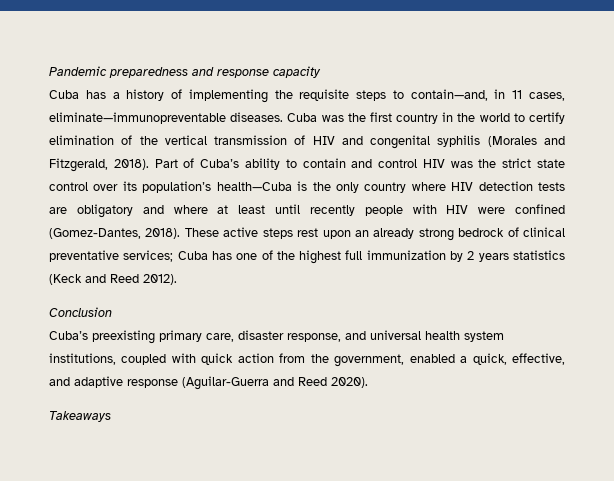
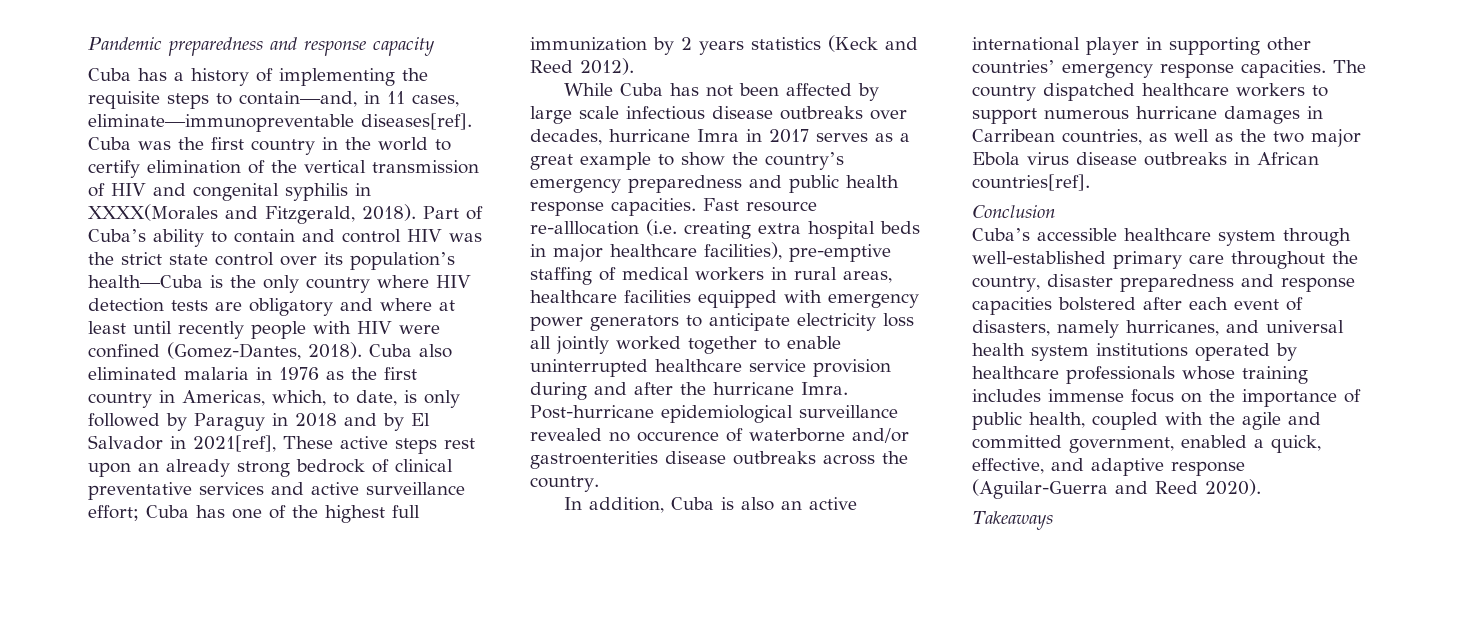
- Cuba has a history of implementing the requisite steps to contain—and, in 11 cases, eliminate—immunopreventable diseases.
+ Cuba has a history of implementing the requisite steps to contain—and, in 11 cases, eliminate—immunopreventable diseases[ref].
- Cuba was the first country in the world to certify elimination of the vertical transmission of HIV and congenital syphilis (Morales and Fitzgerald, 2018).
+ Cuba was the first country in the world to certify elimination of the vertical transmission of HIV and congenital syphilis in XXXX(Morales and Fitzgerald, 2018).
- These active steps rest upon an already strong bedrock of clinical preventative services; Cuba has one of the highest full immunization by 2 years statistics (Keck and Reed 2012).
+ Cuba also eliminated malaria in 1976 as the first country in Americas, which, to date, is only followed by Paraguy in 2018 and by El Salvador in 2021[ref], These active steps rest upon an already strong bedrock of clinical preventative services and active surveillance effort; Cuba has one of the highest full immunization by 2 years statistics (Keck and Reed 2012).
+ While Cuba has not been affected by large scale infectious disease outbreaks over decades, hurricane Imra in 2017 serves as a great example to show the country’s emergency preparedness and public health response capacities. Fast resource re-alllocation (i.e. creating extra hospital beds in major healthcare facilities), pre-emptive staffing of medical workers in rural areas, healthcare facilities equipped with emergency power generators to anticipate electricity loss all jointly worked together to enable uninterrupted healthcare service provision during and after the hurricane Imra. Post-hurricane epidemiological surveillance revealed no occurence of waterborne and/or gastroenterities disease outbreaks across the country.
+ In addition, Cuba is also an active international player in supporting other countries’ emergency response capacities. The country dispatched healthcare workers to support numerous hurricane damages in Carribean countries, as well as the two major Ebola virus disease outbreaks in African countries[ref].
  Conclusion
- Cuba’s preexisting primary care, disaster response, and universal health system institutions, coupled with quick action from the government, enabled a quick, effective, and adaptive response (Aguilar-Guerra and Reed 2020).
+ Cuba’s accessible healthcare system through well-established primary care throughout the country, disaster preparedness and response capacities bolstered after each event of disasters, namely hurricanes, and universal health system institutions operated by healthcare professionals whose training includes immense focus on the importance of public health, coupled with the agile and committed government, enabled a quick, effective, and adaptive response (Aguilar-Guerra and Reed 2020).

